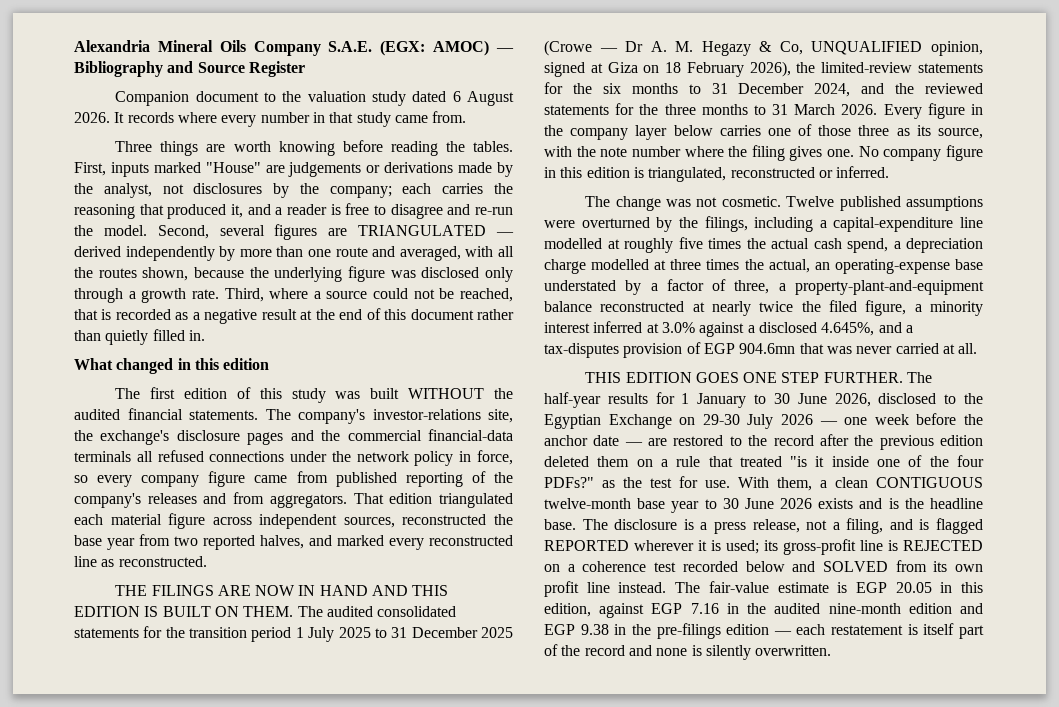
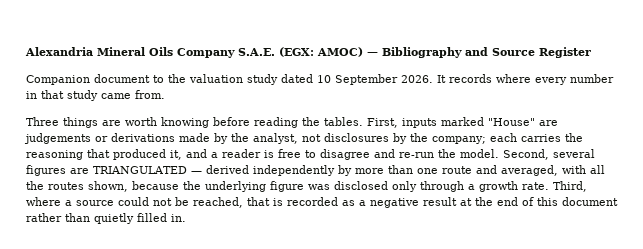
- Companion document to the valuation study dated 6 August 2026.
+ Companion document to the valuation study dated 10 September 2026.
- What changed in this edition
- The first edition of this study was built WITHOUT the audited financial statements. The company's investor-relations site, the exchange's disclosure pages and the commercial financial-data terminals all refused connections under the network policy in force, so every company figure came from published reporting of the company's releases and from aggregators. That edition triangulated each material figure across independent sources, reconstructed the base year from two reported halves, and marked every reconstructed line as reconstructed.
- THE FILINGS ARE NOW IN HAND AND THIS EDITION IS BUILT ON THEM. The audited consolidated statements for the transition period 1 July 2025 to 31 December 2025 (Crowe — Dr A. M. Hegazy & Co, UNQUALIFIED opinion, signed at Giza on 18 February 2026), the limited-review statements for the six months to 31 December 2024, and the reviewed statements for the three months to 31 March 2026. Every figure in the company layer below carries one of those three as its source, with the note number where the filing gives one. No company figure in this edition is triangulated, reconstructed or inferred.
- The change was not cosmetic. Twelve published assumptions were overturned by the filings, including a capital-expenditure line modelled at roughly five times the actual cash spend, a depreciation charge modelled at three times the actual, an operating-expense base understated by a factor of three, a property-plant-and-equipment balance reconstructed at nearly twice the filed figure, a minority interest inferred at 3.0% against a disclosed 4.645%, and a tax-disputes provision of EGP 904.6mn that was never carried at all.
- THIS EDITION GOES ONE STEP FURTHER. The half-year results for 1 January to 30 June 2026, disclosed to the Egyptian Exchange on 29-30 July 2026 — one week before the anchor date — are restored to the record after the previous edition deleted them on a rule that treated "is it inside one of the four PDFs?" as the test for use. With them, a clean CONTIGUOUS twelve-month base year to 30 June 2026 exists and is the headline base. The disclosure is a press release, not a filing, and is flagged REPORTED wherever it is used; its gross-profit line is REJECTED on a coherence test recorded below and SOLVED from its own profit line instead. The fair-value estimate is EGP 20.05 in this edition, against EGP 7.16 in the audited nine-month edition and EGP 9.38 in the pre-filings edition — each restatement is itself part of the record and none is silently overwritten.

